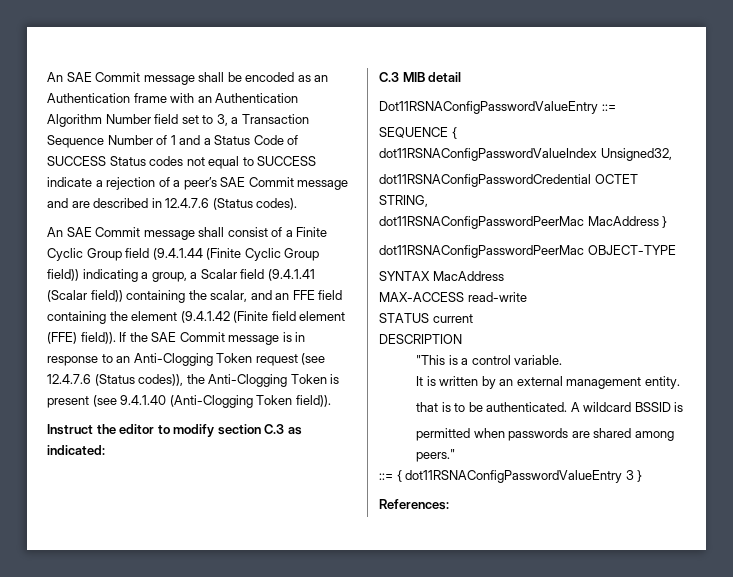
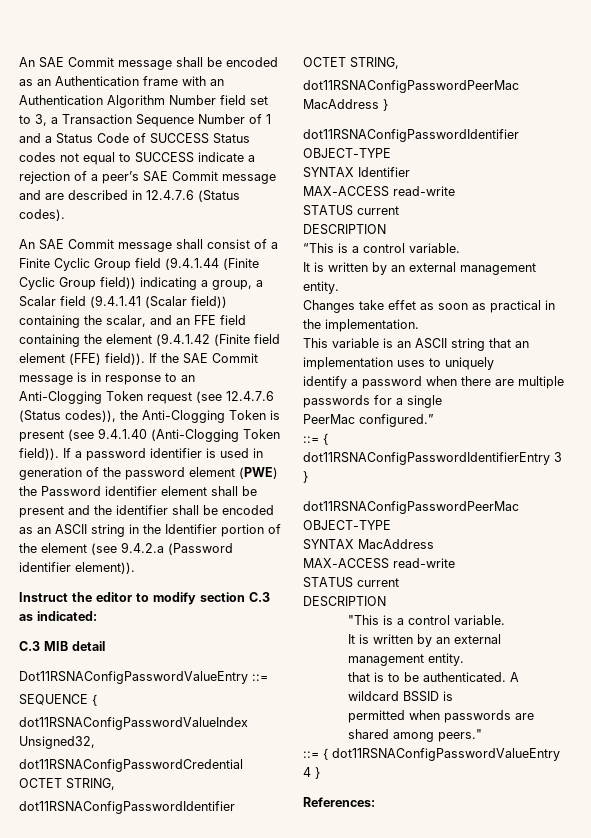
+ If a password identifier is used in generation of the password element (PWE) the Password identifier element shall be present and the identifier shall be encoded as an ASCII string in the Identifier portion of the element (see 9.4.2.a (Password identifier element)).
+ dot11RSNAConfigPasswordIdentifier OCTET STRING,
+ dot11RSNAConfigPasswordIdentifier OBJECT-TYPE
+ SYNTAX Identifier
+ MAX-ACCESS read-write
+ STATUS current
+ DESCRIPTION
+ “This is a control variable.
+ It is written by an external management entity.
+ Changes take effet as soon as practical in the implementation.
+ This variable is an ASCII string that an implementation uses to uniquely
+ identify a password when there are multiple passwords for a single
+ PeerMac configured.”
+ ::= { dot11RSNAConfigPasswordIdentifierEntry 3 }
- ::= { dot11RSNAConfigPasswordValueEntry 3 }
+ ::= { dot11RSNAConfigPasswordValueEntry 4 }

